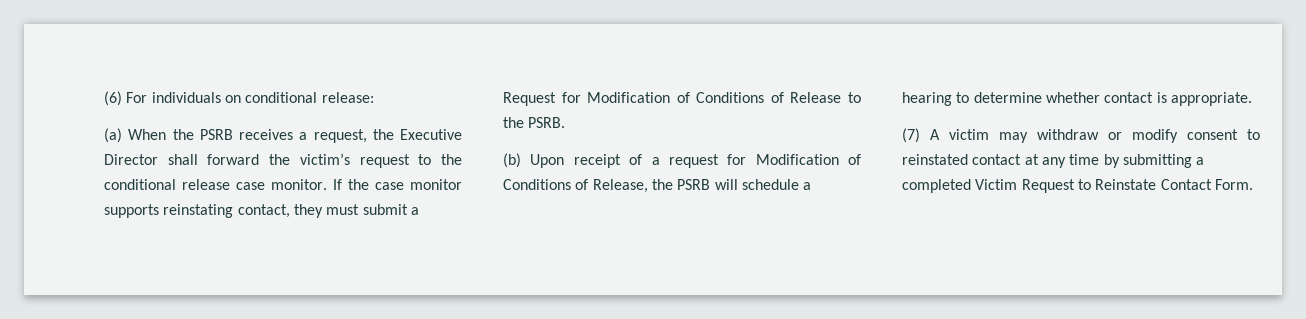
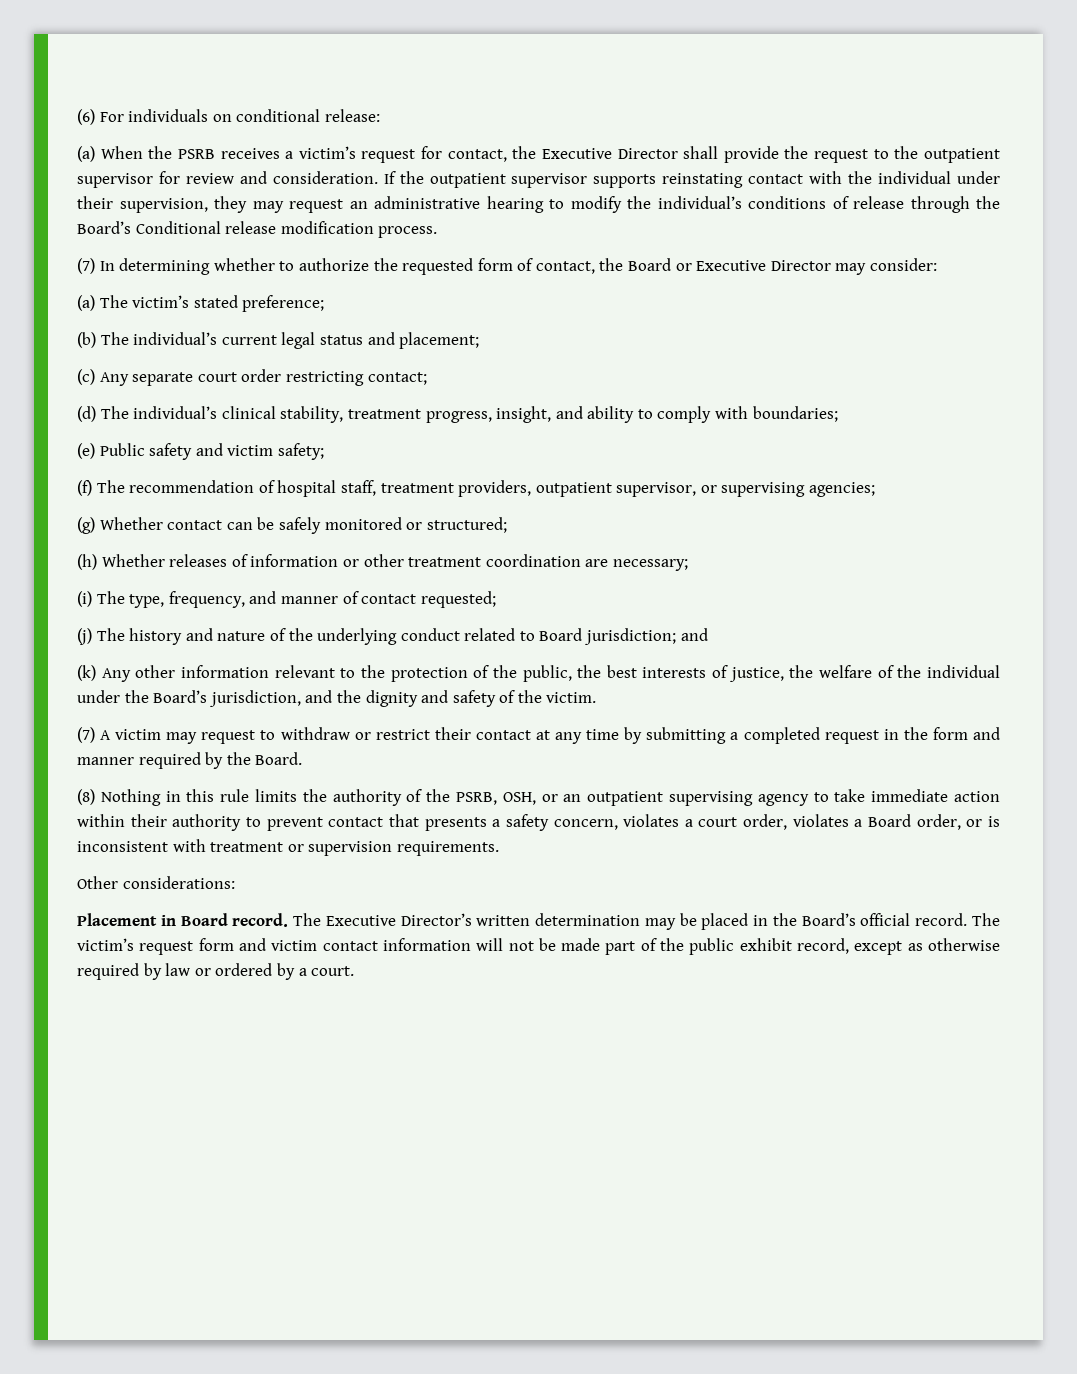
- (a) When the PSRB receives a request, the Executive Director shall forward the victim’s request to the conditional release case monitor. If the case monitor supports reinstating contact, they must submit a Request for Modification of Conditions of Release to the PSRB.
- (b) Upon receipt of a request for Modification of Conditions of Release, the PSRB will schedule a hearing to determine whether contact is appropriate.
- (7) A victim may withdraw or modify consent to reinstated contact at any time by submitting a completed Victim Request to Reinstate Contact Form.
+ (a) When the PSRB receives a victim’s request for contact, the Executive Director shall provide the request to the outpatient supervisor for review and consideration. If the outpatient supervisor supports reinstating contact with the individual under their supervision, they may request an administrative hearing to modify the individual’s conditions of release through the Board’s Conditional release modification process.
+ (7) In determining whether to authorize the requested form of contact, the Board or Executive Director may consider:
+ (a) The victim’s stated preference;
+ (b) The individual’s current legal status and placement;
+ (c) Any separate court order restricting contact;
+ (d) The individual’s clinical stability, treatment progress, insight, and ability to comply with boundaries;
+ (e) Public safety and victim safety;
+ (f) The recommendation of hospital staff, treatment providers, outpatient supervisor, or supervising agencies;
+ (g) Whether contact can be safely monitored or structured;
+ (h) Whether releases of information or other treatment coordination are necessary;
+ (i) The type, frequency, and manner of contact requested;
+ (j) The history and nature of the underlying conduct related to Board jurisdiction; and
+ (k) Any other information relevant to the protection of the public, the best interests of justice, the welfare of the individual under the Board’s jurisdiction, and the dignity and safety of the victim.
+ (7) A victim may request to withdraw or restrict their contact at any time by submitting a completed request in the form and manner required by the Board.
+ (8) Nothing in this rule limits the authority of the PSRB, OSH, or an outpatient supervising agency to take immediate action within their authority to prevent contact that presents a safety concern, violates a court order, violates a Board order, or is inconsistent with treatment or supervision requirements.
+ Other considerations:
+ Placement in Board record. The Executive Director’s written determination may be placed in the Board’s official record. The victim’s request form and victim contact information will not be made part of the public exhibit record, except as otherwise required by law or ordered by a court.

